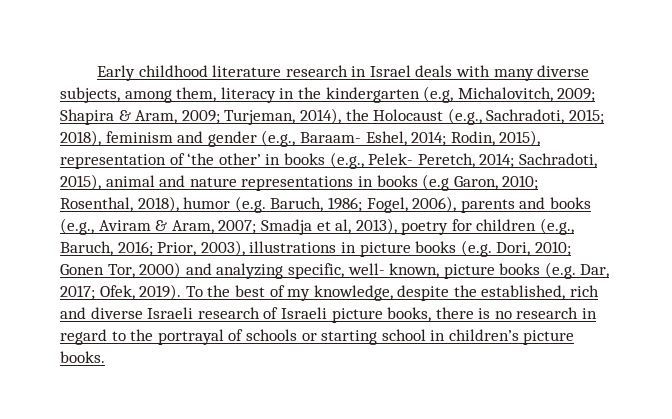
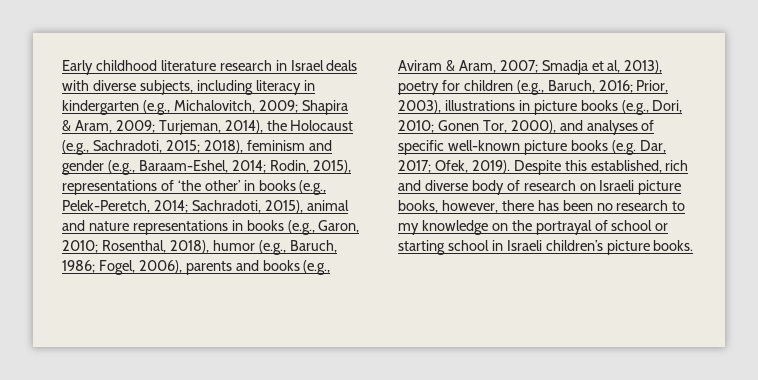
- Early childhood literature research in Israel deals with many diverse subjects, among them, literacy in the kindergarten (e.g, Michalovitch, 2009;
+ Early childhood literature research in Israel deals with diverse subjects, including literacy in kindergarten (e.g., Michalovitch, 2009;
- 2018), feminism and gender (e.g., Baraam- Eshel, 2014;
+ 2018), feminism and gender (e.g., Baraam-Eshel, 2014;
- Rodin, 2015), representation of ‘the other’ in books (e.g., Pelek- Peretch, 2014;
+ Rodin, 2015), representations of ‘the other’ in books (e.g., Pelek-Peretch, 2014;
- Sachradoti, 2015), animal and nature representations in books (e.g Garon, 2010;
+ Sachradoti, 2015), animal and nature representations in books (e.g., Garon, 2010;
- Rosenthal, 2018), humor (e.g. Baruch, 1986;
+ Rosenthal, 2018), humor (e.g., Baruch, 1986;
- Prior, 2003), illustrations in picture books (e.g. Dori, 2010;
+ Prior, 2003), illustrations in picture books (e.g., Dori, 2010;
- Gonen Tor, 2000) and analyzing specific, well- known, picture books (e.g. Dar, 2017;
+ Gonen Tor, 2000), and analyses of specific well-known picture books (e.g. Dar, 2017;
- To the best of my knowledge, despite the established, rich and diverse Israeli research of Israeli picture books, there is no research in regard to the portrayal of schools or starting school in children’s picture books.
+ Despite this established, rich and diverse body of research on Israeli picture books, however, there has been no research to my knowledge on the portrayal of school or starting school in Israeli children’s picture books.

